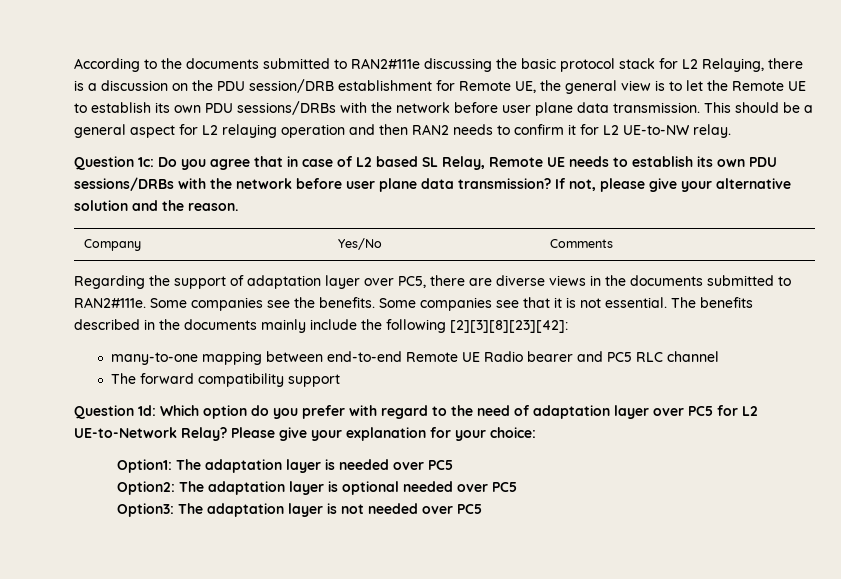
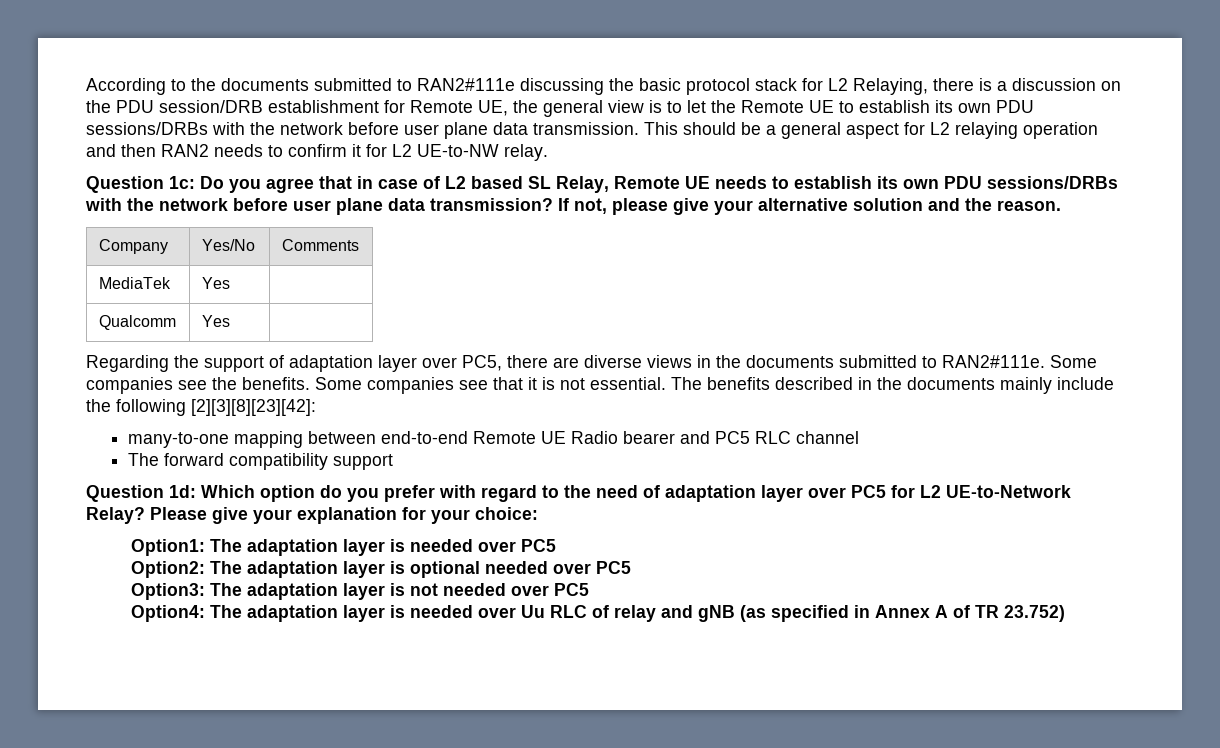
+ MediaTek | Yes |
+ Qualcomm | Yes |
+ Option4: The adaptation layer is needed over Uu RLC of relay and gNB (as specified in Annex A of TR 23.752)

